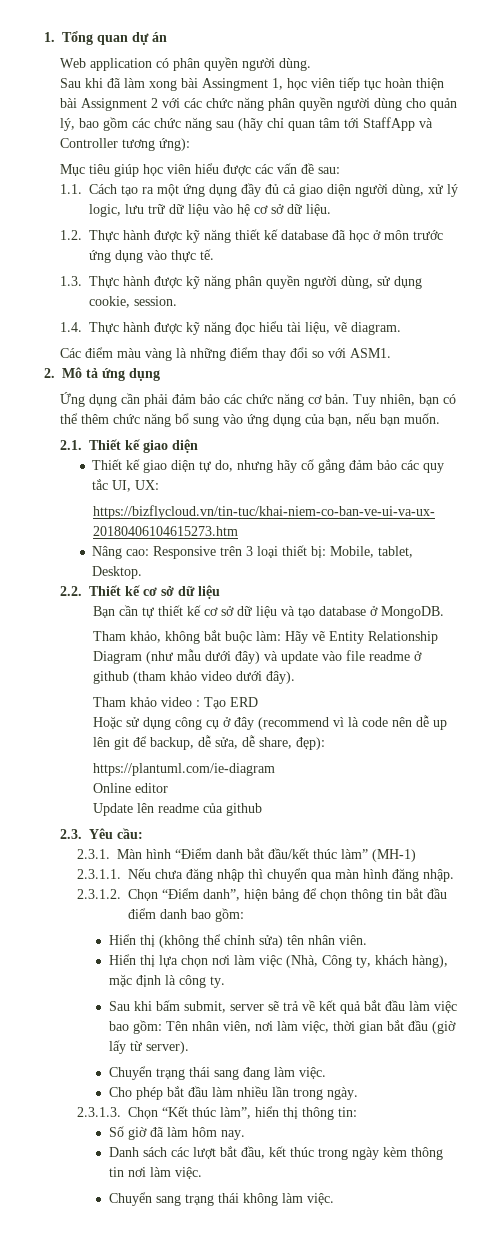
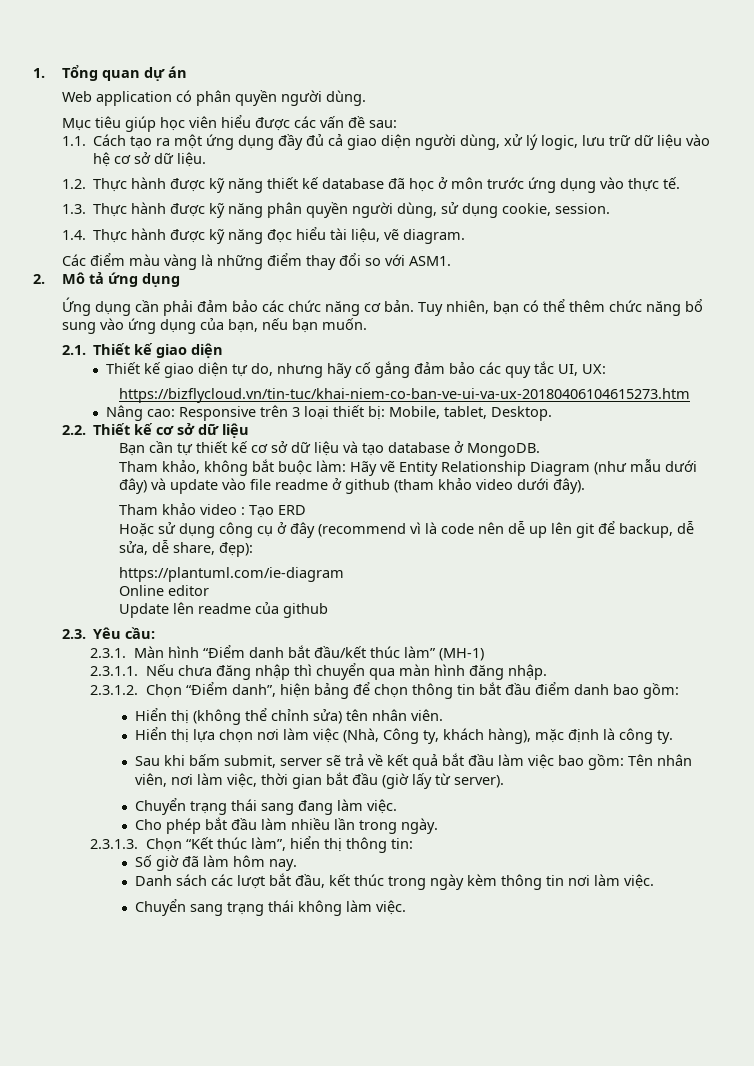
- Sau khi đã làm xong bài Assingment 1, học viên tiếp tục hoàn thiện bài Assignment 2 với các chức năng phân quyền người dùng cho quản lý, bao gồm các chức năng sau (hãy chỉ quan tâm tới StaffApp và Controller tương ứng):

